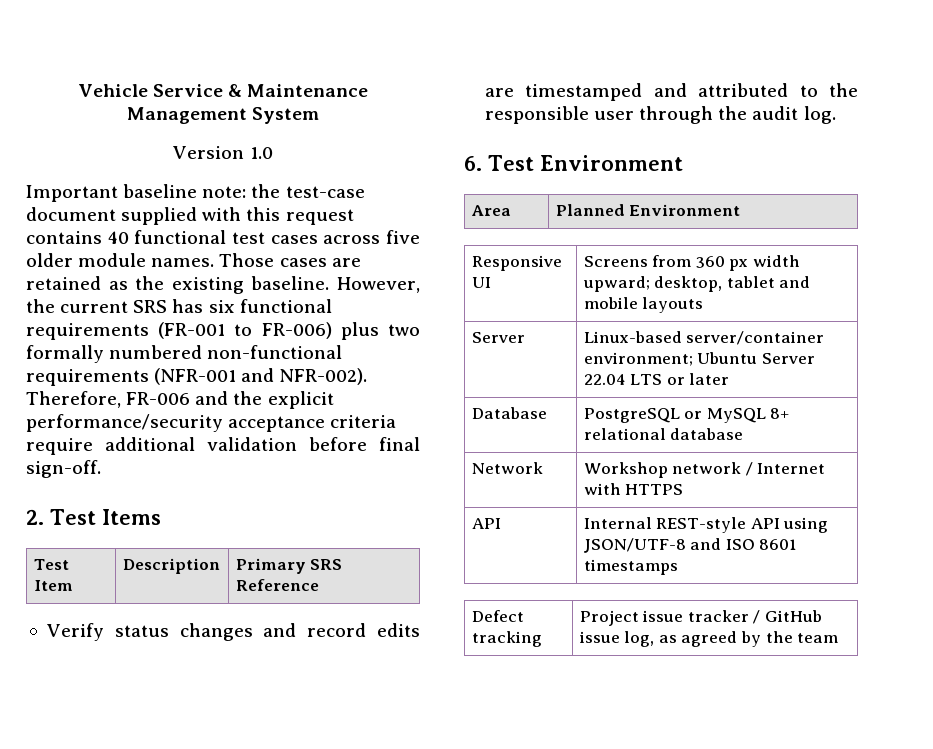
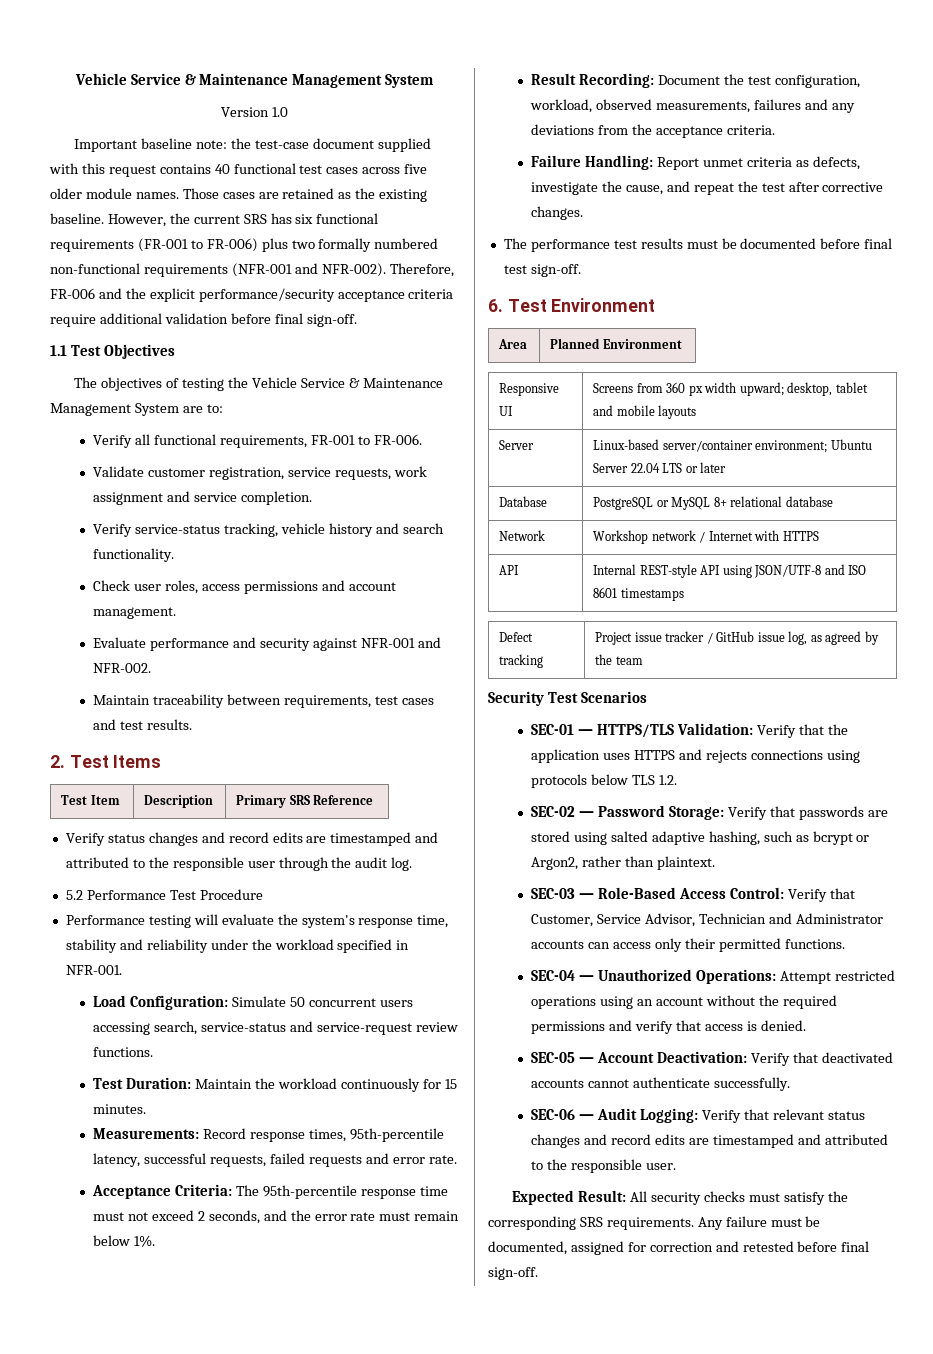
+ 1.1 Test Objectives
+ The objectives of testing the Vehicle Service & Maintenance Management System are to:
+ Verify all functional requirements, FR-001 to FR-006.
+ Validate customer registration, service requests, work assignment and service completion.
+ Verify service-status tracking, vehicle history and search functionality.
+ Check user roles, access permissions and account management.
+ Evaluate performance and security against NFR-001 and NFR-002.
+ Maintain traceability between requirements, test cases and test results.
+ 5.2 Performance Test Procedure
+ Performance testing will evaluate the system's response time, stability and reliability under the workload specified in NFR-001.
+ Load Configuration: Simulate 50 concurrent users accessing search, service-status and service-request review functions.
+ Test Duration: Maintain the workload continuously for 15 minutes.
+ Measurements: Record response times, 95th-percentile latency, successful requests, failed requests and error rate.
+ Acceptance Criteria: The 95th-percentile response time must not exceed 2 seconds, and the error rate must remain below 1%.
+ Result Recording: Document the test configuration, workload, observed measurements, failures and any deviations from the acceptance criteria.
+ Failure Handling: Report unmet criteria as defects, investigate the cause, and repeat the test after corrective changes.
+ The performance test results must be documented before final test sign-off.
+ Security Test Scenarios
+ SEC-01 — HTTPS/TLS Validation: Verify that the application uses HTTPS and rejects connections using protocols below TLS 1.2.
+ SEC-02 — Password Storage: Verify that passwords are stored using salted adaptive hashing, such as bcrypt or Argon2, rather than plaintext.
+ SEC-03 — Role-Based Access Control: Verify that Customer, Service Advisor, Technician and Administrator accounts can access only their permitted functions.
+ SEC-04 — Unauthorized Operations: Attempt restricted operations using an account without the required permissions and verify that access is denied.
+ SEC-05 — Account Deactivation: Verify that deactivated accounts cannot authenticate successfully.
+ SEC-06 — Audit Logging: Verify that relevant status changes and record edits are timestamped and attributed to the responsible user.
+ Expected Result: All security checks must satisfy the corresponding SRS requirements. Any failure must be documented, assigned for correction and retested before final sign-off.

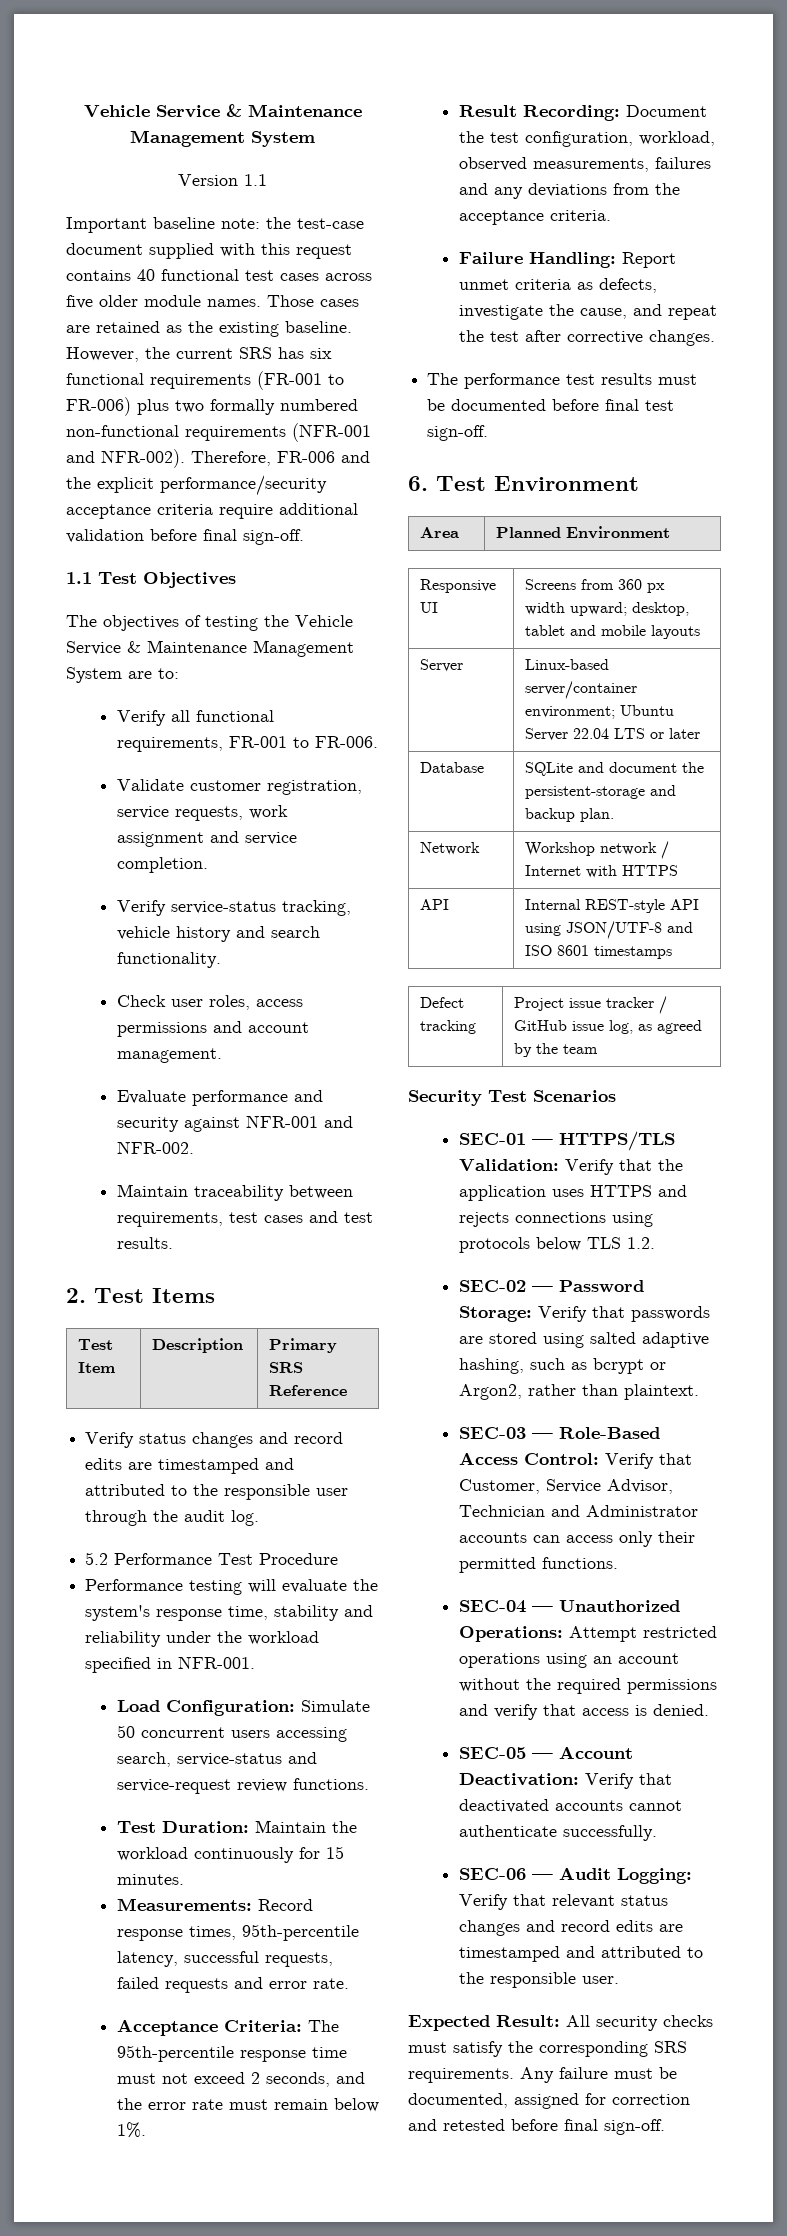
- Version 1.0
+ Version 1.1
- Database | PostgreSQL or MySQL 8+ relational database
+ Database | SQLite and document the persistent-storage and backup plan.

